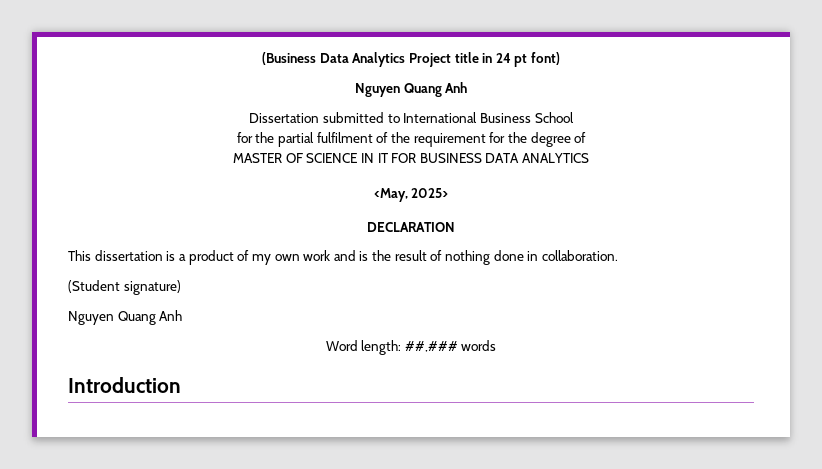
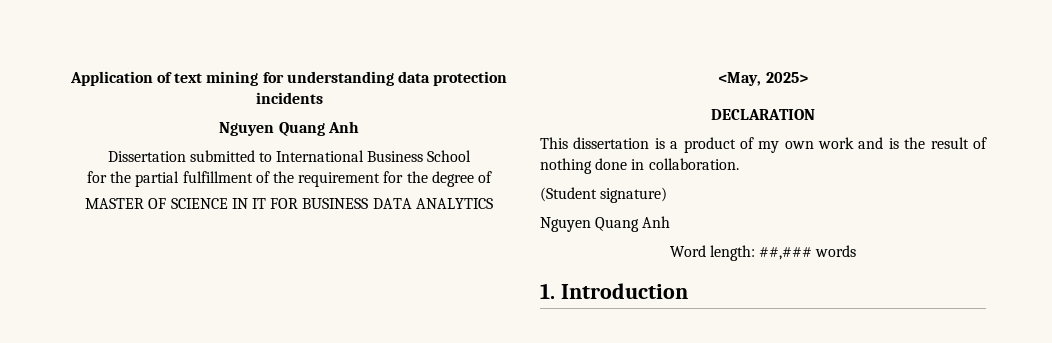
- (Business Data Analytics Project title in 24 pt font)
+ Application of text mining for understanding data protection incidents
- for the partial fulfilment of the requirement for the degree of
+ for the partial fulfillment of the requirement for the degree of
- Introduction
+ 1. Introduction

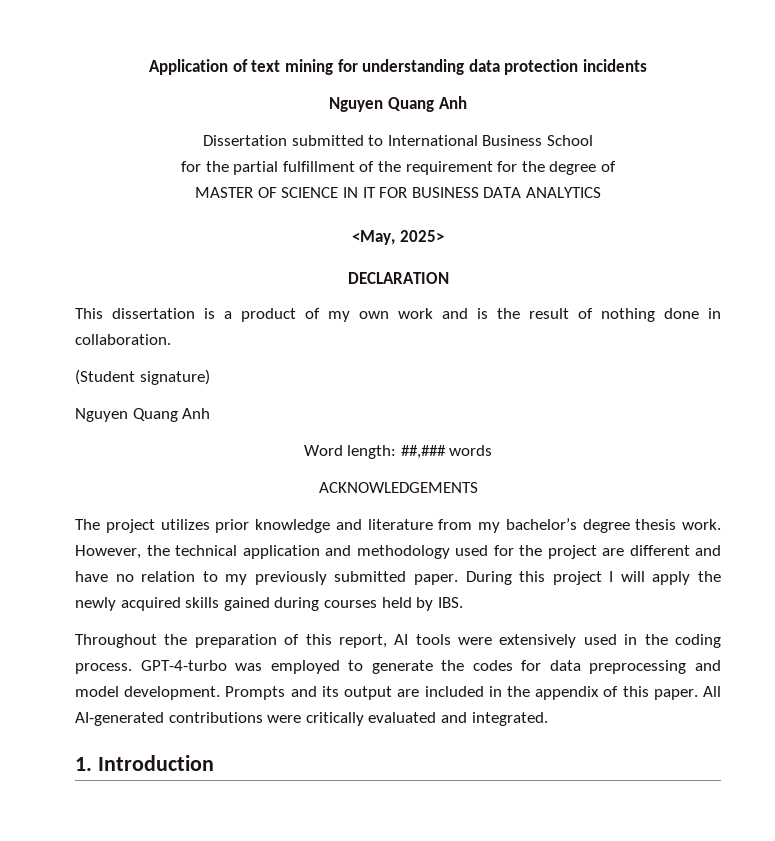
+ ACKNOWLEDGEMENTS
+ The project utilizes prior knowledge and literature from my bachelor’s degree thesis work. However, the technical application and methodology used for the project are different and have no relation to my previously submitted paper. During this project I will apply the newly acquired skills gained during courses held by IBS.
+ Throughout the preparation of this report, AI tools were extensively used in the coding process. GPT-4-turbo was employed to generate the codes for data preprocessing and model development. Prompts and its output are included in the appendix of this paper. All AI-generated contributions were critically evaluated and integrated.

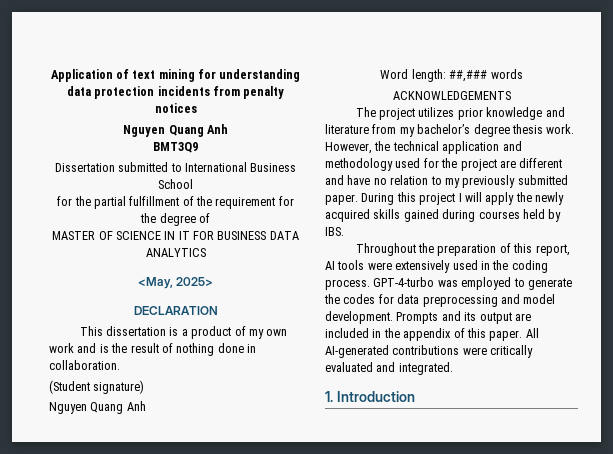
- Application of text mining for understanding data protection incidents
+ Application of text mining for understanding data protection incidents from penalty notices
  Nguyen Quang Anh
+ BMT3Q9

